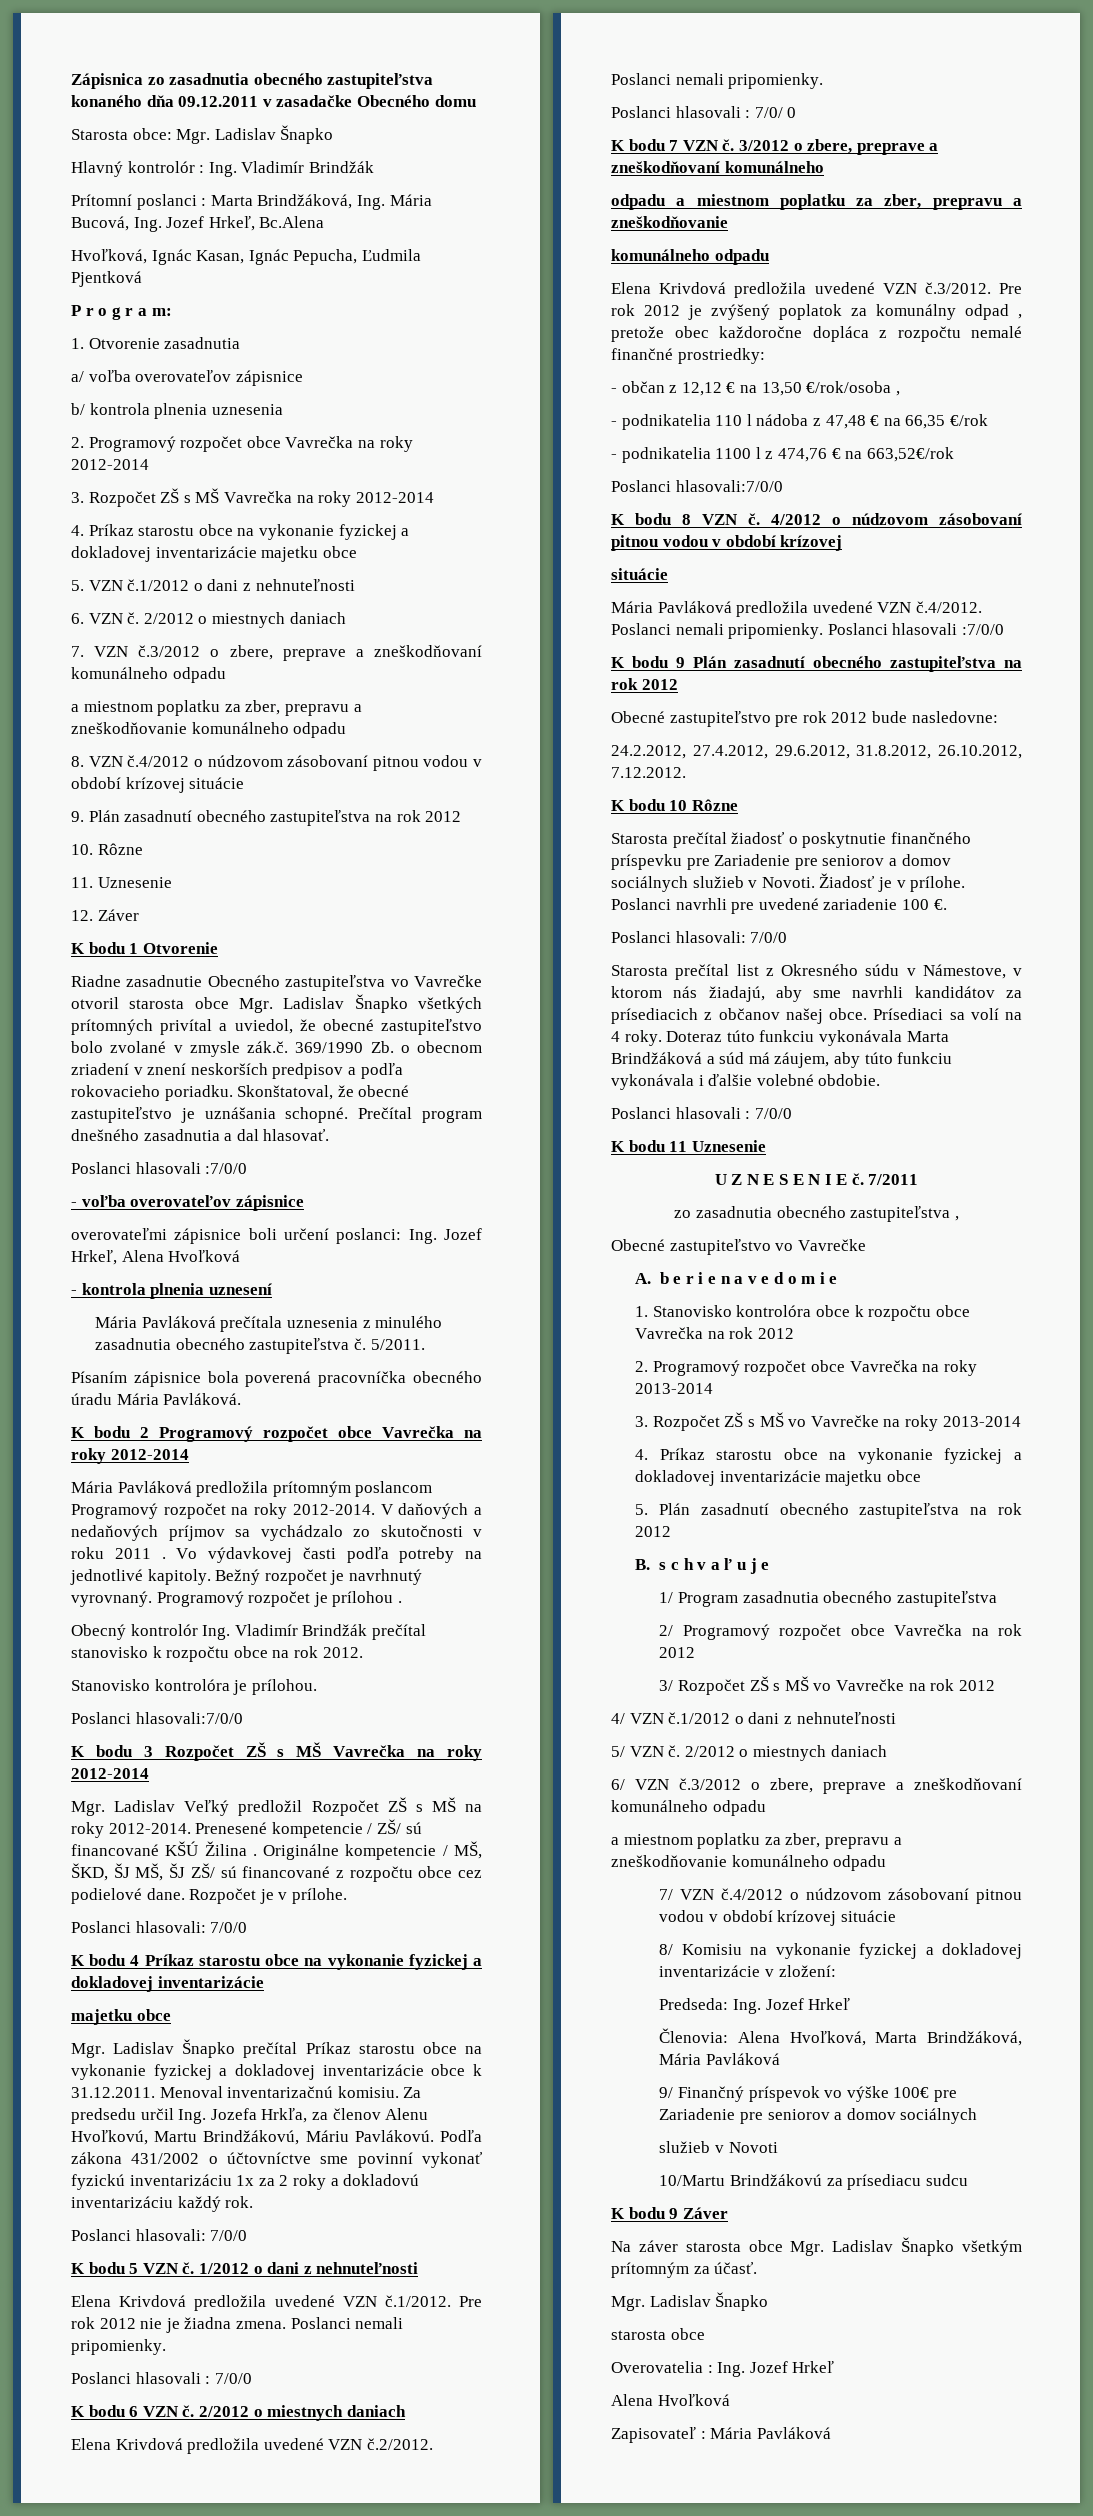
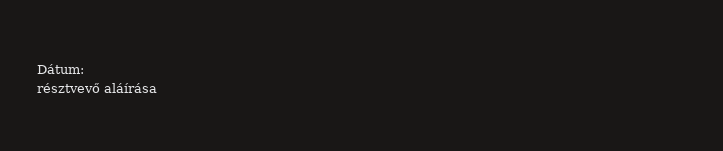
- Zápisnica zo zasadnutia obecného zastupiteľstva konaného dňa 09.12.2011 v zasadačke Obecného domu
- Starosta obce: Mgr. Ladislav Šnapko
- Hlavný kontrolór : Ing. Vladimír Brindžák
- Prítomní poslanci : Marta Brindžáková, Ing. Mária Bucová, Ing. Jozef Hrkeľ, Bc.Alena
- Hvoľková, Ignác Kasan, Ignác Pepucha, Ľudmila Pjentková
- P r o g r a m:
- 1. Otvorenie zasadnutia
- a/ voľba overovateľov zápisnice
- b/ kontrola plnenia uznesenia
- 2. Programový rozpočet obce Vavrečka na roky 2012-2014
- 3. Rozpočet ZŠ s MŠ Vavrečka na roky 2012-2014
- 4. Príkaz starostu obce na vykonanie fyzickej a dokladovej inventarizácie majetku obce
- 5. VZN č.1/2012 o dani z nehnuteľnosti
- 6. VZN č. 2/2012 o miestnych daniach
- 7. VZN č.3/2012 o zbere, preprave a zneškodňovaní komunálneho odpadu
- a miestnom poplatku za zber, prepravu a zneškodňovanie komunálneho odpadu
- 8. VZN č.4/2012 o núdzovom zásobovaní pitnou vodou v období krízovej situácie
- 9. Plán zasadnutí obecného zastupiteľstva na rok 2012
- 10. Rôzne
- 11. Uznesenie
- 12. Záver
- K bodu 1 Otvorenie
- Riadne zasadnutie Obecného zastupiteľstva vo Vavrečke otvoril starosta obce Mgr. Ladislav Šnapko všetkých prítomných privítal a uviedol, že obecné zastupiteľstvo bolo zvolané v zmysle zák.č. 369/1990 Zb. o obecnom zriadení v znení neskorších predpisov a podľa rokovacieho poriadku. Skonštatoval, že obecné zastupiteľstvo je uznášania schopné. Prečítal program dnešného zasadnutia a dal hlasovať.
- Poslanci hlasovali :7/0/0
- - voľba overovateľov zápisnice
- overovateľmi zápisnice boli určení poslanci: Ing. Jozef Hrkeľ, Alena Hvoľková
- - kontrola plnenia uznesení
- Mária Pavláková prečítala uznesenia z minulého zasadnutia obecného zastupiteľstva č. 5/2011.
- Písaním zápisnice bola poverená pracovníčka obecného úradu Mária Pavláková.
- K bodu 2 Programový rozpočet obce Vavrečka na roky 2012-2014
- Mária Pavláková predložila prítomným poslancom Programový rozpočet na roky 2012-2014. V daňových a nedaňových príjmov sa vychádzalo zo skutočnosti v roku 2011 . Vo výdavkovej časti podľa potreby na jednotlivé kapitoly. Bežný rozpočet je navrhnutý vyrovnaný. Programový rozpočet je prílohou .
- Obecný kontrolór Ing. Vladimír Brindžák prečítal stanovisko k rozpočtu obce na rok 2012.
- Stanovisko kontrolóra je prílohou.
- Poslanci hlasovali:7/0/0
- K bodu 3 Rozpočet ZŠ s MŠ Vavrečka na roky 2012-2014
- Mgr. Ladislav Veľký predložil Rozpočet ZŠ s MŠ na roky 2012-2014. Prenesené kompetencie / ZŠ/ sú financované KŠÚ Žilina . Originálne kompetencie / MŠ, ŠKD, ŠJ MŠ, ŠJ ZŠ/ sú financované z rozpočtu obce cez podielové dane. Rozpočet je v prílohe.
- Poslanci hlasovali: 7/0/0
- K bodu 4 Príkaz starostu obce na vykonanie fyzickej a dokladovej inventarizácie
- majetku obce
- Mgr. Ladislav Šnapko prečítal Príkaz starostu obce na vykonanie fyzickej a dokladovej inventarizácie obce k 31.12.2011. Menoval inventarizačnú komisiu. Za predsedu určil Ing. Jozefa Hrkľa, za členov Alenu Hvoľkovú, Martu Brindžákovú, Máriu Pavlákovú. Podľa zákona 431/2002 o účtovníctve sme povinní vykonať fyzickú inventarizáciu 1x za 2 roky a dokladovú inventarizáciu každý rok.
- Poslanci hlasovali: 7/0/0
- K bodu 5 VZN č. 1/2012 o dani z nehnuteľnosti
- Elena Krivdová predložila uvedené VZN č.1/2012. Pre rok 2012 nie je žiadna zmena. Poslanci nemali pripomienky.
- Poslanci hlasovali : 7/0/0
- K bodu 6 VZN č. 2/2012 o miestnych daniach
- Elena Krivdová predložila uvedené VZN č.2/2012. Poslanci nemali pripomienky.
- Poslanci hlasovali : 7/0/ 0
- K bodu 7 VZN č. 3/2012 o zbere, preprave a zneškodňovaní komunálneho
- odpadu a miestnom poplatku za zber, prepravu a zneškodňovanie
- komunálneho odpadu
- Elena Krivdová predložila uvedené VZN č.3/2012. Pre rok 2012 je zvýšený poplatok za komunálny odpad , pretože obec každoročne dopláca z rozpočtu nemalé finančné prostriedky:
- - občan z 12,12 € na 13,50 €/rok/osoba ,
- - podnikatelia 110 l nádoba z 47,48 € na 66,35 €/rok
- - podnikatelia 1100 l z 474,76 € na 663,52€/rok
- Poslanci hlasovali:7/0/0
- K bodu 8 VZN č. 4/2012 o núdzovom zásobovaní pitnou vodou v období krízovej
- situácie
- Mária Pavláková predložila uvedené VZN č.4/2012. Poslanci nemali pripomienky. Poslanci hlasovali :7/0/0
- K bodu 9 Plán zasadnutí obecného zastupiteľstva na rok 2012
- Obecné zastupiteľstvo pre rok 2012 bude nasledovne:
- 24.2.2012, 27.4.2012, 29.6.2012, 31.8.2012, 26.10.2012, 7.12.2012.
- K bodu 10 Rôzne
- Starosta prečítal žiadosť o poskytnutie finančného príspevku pre Zariadenie pre seniorov a domov sociálnych služieb v Novoti. Žiadosť je v prílohe. Poslanci navrhli pre uvedené zariadenie 100 €.
- Poslanci hlasovali: 7/0/0
- Starosta prečítal list z Okresného súdu v Námestove, v ktorom nás žiadajú, aby sme navrhli kandidátov za prísediacich z občanov našej obce. Prísediaci sa volí na 4 roky. Doteraz túto funkciu vykonávala Marta Brindžáková a súd má záujem, aby túto funkciu vykonávala i ďalšie volebné obdobie.
- Poslanci hlasovali : 7/0/0
- K bodu 11 Uznesenie
- U Z N E S E N I E č. 7/2011
- zo zasadnutia obecného zastupiteľstva ,
- Obecné zastupiteľstvo vo Vavrečke
- A. b e r i e n a v e d o m i e
- 1. Stanovisko kontrolóra obce k rozpočtu obce Vavrečka na rok 2012
- 2. Programový rozpočet obce Vavrečka na roky 2013-2014
- 3. Rozpočet ZŠ s MŠ vo Vavrečke na roky 2013-2014
- 4. Príkaz starostu obce na vykonanie fyzickej a dokladovej inventarizácie majetku obce
- 5. Plán zasadnutí obecného zastupiteľstva na rok 2012
- B. s c h v a ľ u j e
- 1/ Program zasadnutia obecného zastupiteľstva
- 2/ Programový rozpočet obce Vavrečka na rok 2012
- 3/ Rozpočet ZŠ s MŠ vo Vavrečke na rok 2012
- 4/ VZN č.1/2012 o dani z nehnuteľnosti
- 5/ VZN č. 2/2012 o miestnych daniach
- 6/ VZN č.3/2012 o zbere, preprave a zneškodňovaní komunálneho odpadu
- a miestnom poplatku za zber, prepravu a zneškodňovanie komunálneho odpadu
- 7/ VZN č.4/2012 o núdzovom zásobovaní pitnou vodou v období krízovej situácie
- 8/ Komisiu na vykonanie fyzickej a dokladovej inventarizácie v zložení:
- Predseda: Ing. Jozef Hrkeľ
- Členovia: Alena Hvoľková, Marta Brindžáková, Mária Pavláková
- 9/ Finančný príspevok vo výške 100€ pre Zariadenie pre seniorov a domov sociálnych
- služieb v Novoti
- 10/Martu Brindžákovú za prísediacu sudcu
- K bodu 9 Záver
- Na záver starosta obce Mgr. Ladislav Šnapko všetkým prítomným za účasť.
- Mgr. Ladislav Šnapko
- starosta obce
- Overovatelia : Ing. Jozef Hrkeľ
- Alena Hvoľková
- Zapisovateľ : Mária Pavláková
+ Dátum:
+ résztvevő aláírása

